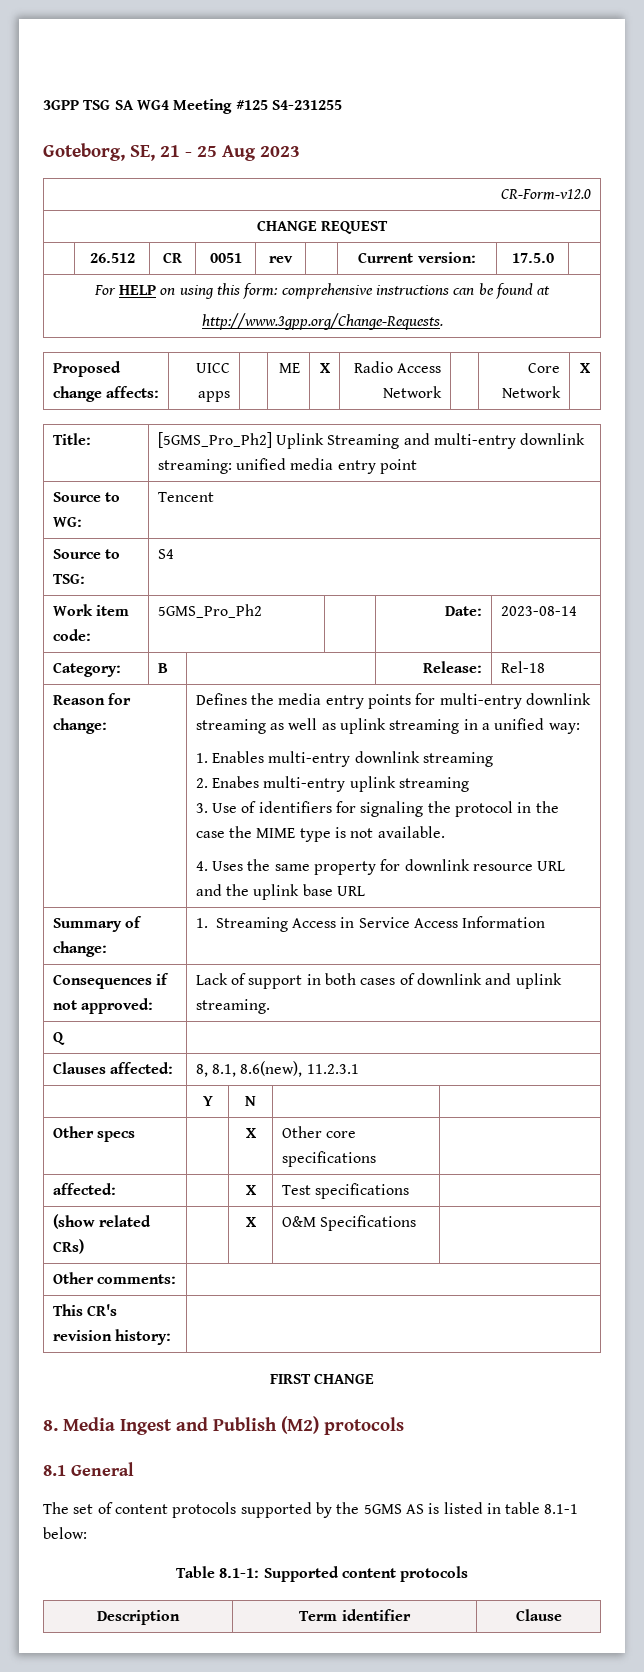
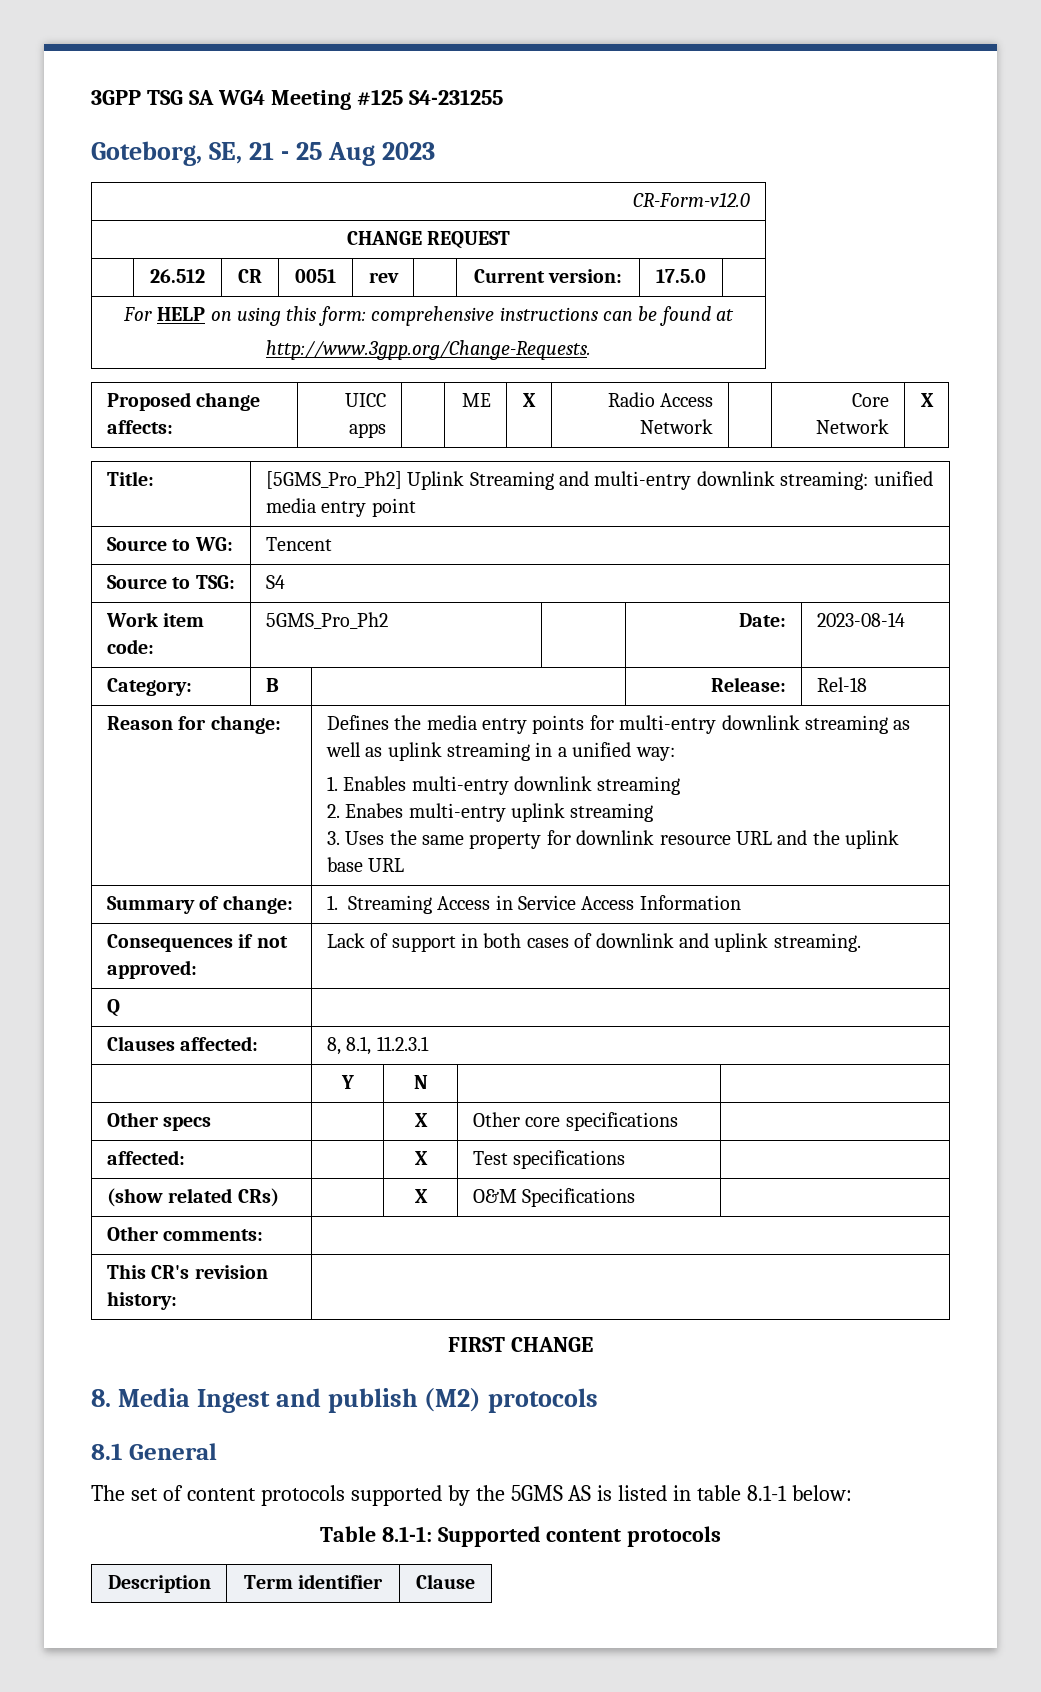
- 3. Use of identifiers for signaling the protocol in the case the MIME type is not available.
- 4. Uses the same property for downlink resource URL and the uplink base URL
+ 3. Uses the same property for downlink resource URL and the uplink base URL
- Clauses affected: | 8, 8.1, 8.6(new), 11.2.3.1
+ Clauses affected: | 8, 8.1, 11.2.3.1
- 8. Media Ingest and Publish (M2) protocols
+ 8. Media Ingest and publish (M2) protocols

